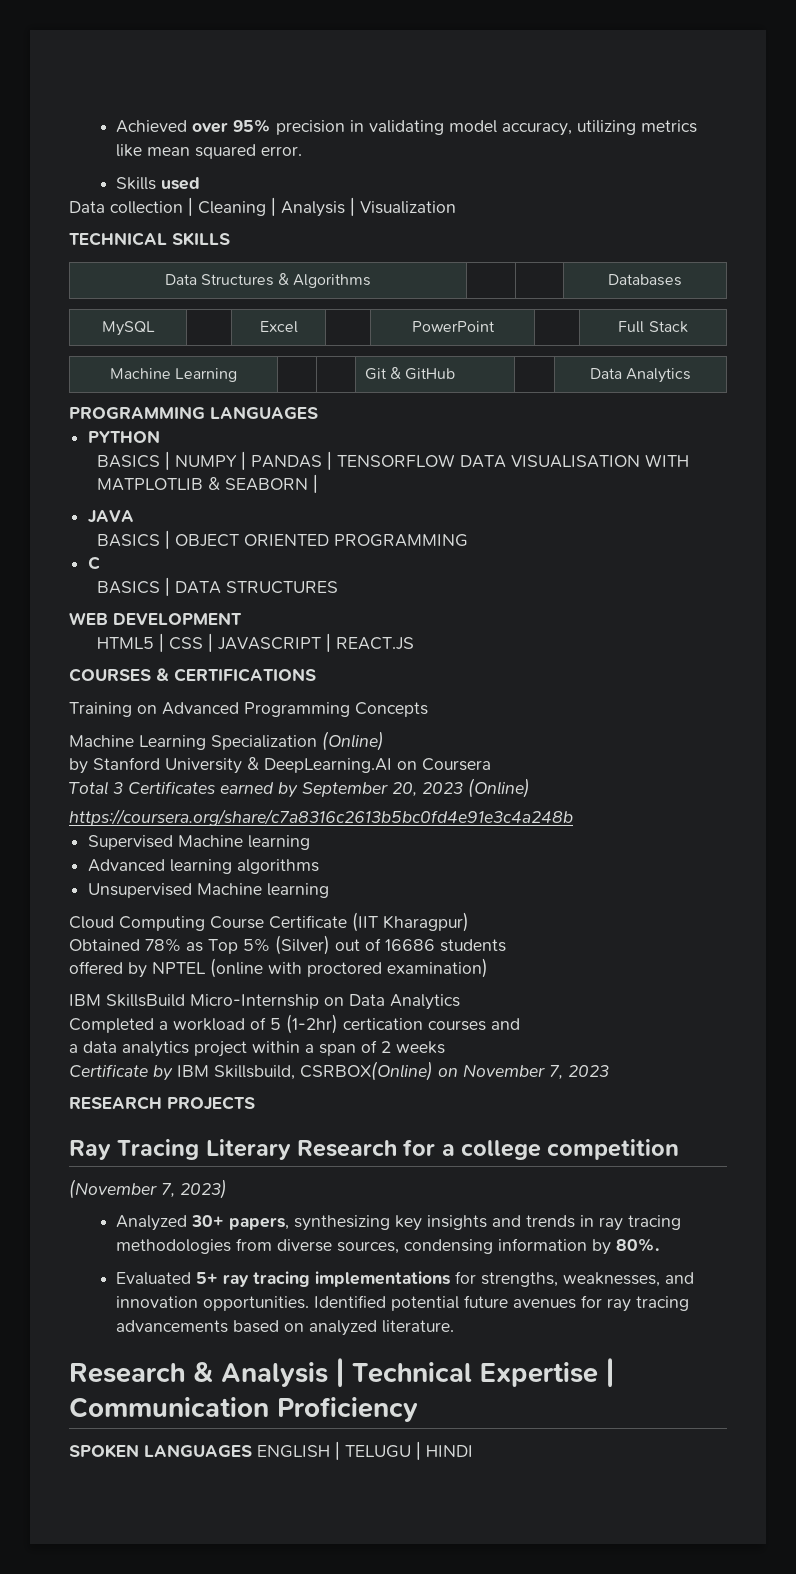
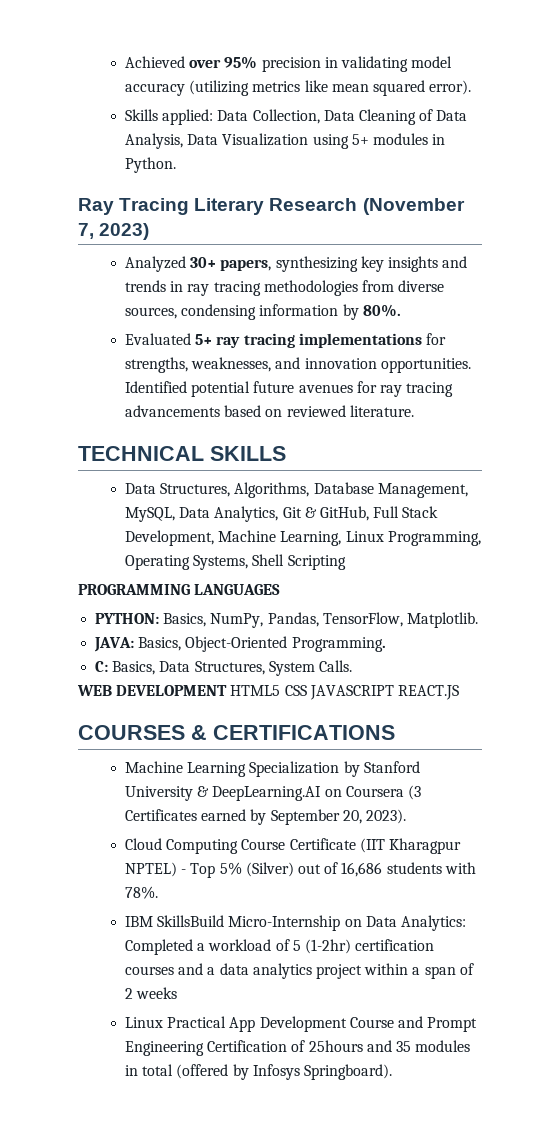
- Achieved over 95% precision in validating model accuracy, utilizing metrics like mean squared error.
+ Achieved over 95% precision in validating model accuracy (utilizing metrics like mean squared error).
- Skills used
- Data collection | Cleaning | Analysis | Visualization
- TECHNICAL SKILLS
- Data Structures & Algorithms | | | Databases
- MySQL | | Excel | | PowerPoint | | Full Stack
- Machine Learning | | | Git & GitHub | | Data Analytics
- PROGRAMMING LANGUAGES
- PYTHON
- BASICS | NUMPY | PANDAS | TENSORFLOW DATA VISUALISATION WITH MATPLOTLIB & SEABORN |
- JAVA
- BASICS | OBJECT ORIENTED PROGRAMMING
- C
- BASICS | DATA STRUCTURES
- WEB DEVELOPMENT
- HTML5 | CSS | JAVASCRIPT | REACT.JS
- COURSES & CERTIFICATIONS
- Training on Advanced Programming Concepts
- Machine Learning Specialization (Online)
- by Stanford University & DeepLearning.AI on Coursera
- Total 3 Certificates earned by September 20, 2023 (Online)
- https://coursera.org/share/c7a8316c2613b5bc0fd4e91e3c4a248b
- Supervised Machine learning
- Advanced learning algorithms
- Unsupervised Machine learning
- Cloud Computing Course Certificate (IIT Kharagpur)
- Obtained 78% as Top 5% (Silver) out of 16686 students
- offered by NPTEL (online with proctored examination)
- IBM SkillsBuild Micro-Internship on Data Analytics
- Completed a workload of 5 (1-2hr) certication courses and
- a data analytics project within a span of 2 weeks
- Certificate by IBM Skillsbuild, CSRBOX(Online) on November 7, 2023
- RESEARCH PROJECTS
+ Skills applied: Data Collection, Data Cleaning of Data Analysis, Data Visualization using 5+ modules in Python.
- Ray Tracing Literary Research for a college competition
- (November 7, 2023)
+ Ray Tracing Literary Research (November 7, 2023)
- Identified potential future avenues for ray tracing advancements based on analyzed literature.
+ Identified potential future avenues for ray tracing advancements based on reviewed literature.
- Research & Analysis | Technical Expertise | Communication Proficiency
- SPOKEN LANGUAGES ENGLISH | TELUGU | HINDI
+ TECHNICAL SKILLS
+ Data Structures, Algorithms, Database Management, MySQL, Data Analytics, Git & GitHub, Full Stack Development, Machine Learning, Linux Programming, Operating Systems, Shell Scripting
+ PROGRAMMING LANGUAGES
+ PYTHON: Basics, NumPy, Pandas, TensorFlow, Matplotlib.
+ JAVA: Basics, Object-Oriented Programming.
+ C: Basics, Data Structures, System Calls.
+ WEB DEVELOPMENT HTML5 CSS JAVASCRIPT REACT.JS
+ COURSES & CERTIFICATIONS
+ Machine Learning Specialization by Stanford University & DeepLearning.AI on Coursera (3 Certificates earned by September 20, 2023).
+ Cloud Computing Course Certificate (IIT Kharagpur NPTEL) - Top 5% (Silver) out of 16,686 students with 78%.
+ IBM SkillsBuild Micro-Internship on Data Analytics: Completed a workload of 5 (1-2hr) certification courses and a data analytics project within a span of 2 weeks
+ Linux Practical App Development Course and Prompt Engineering Certification of 25hours and 35 modules in total (offered by Infosys Springboard).

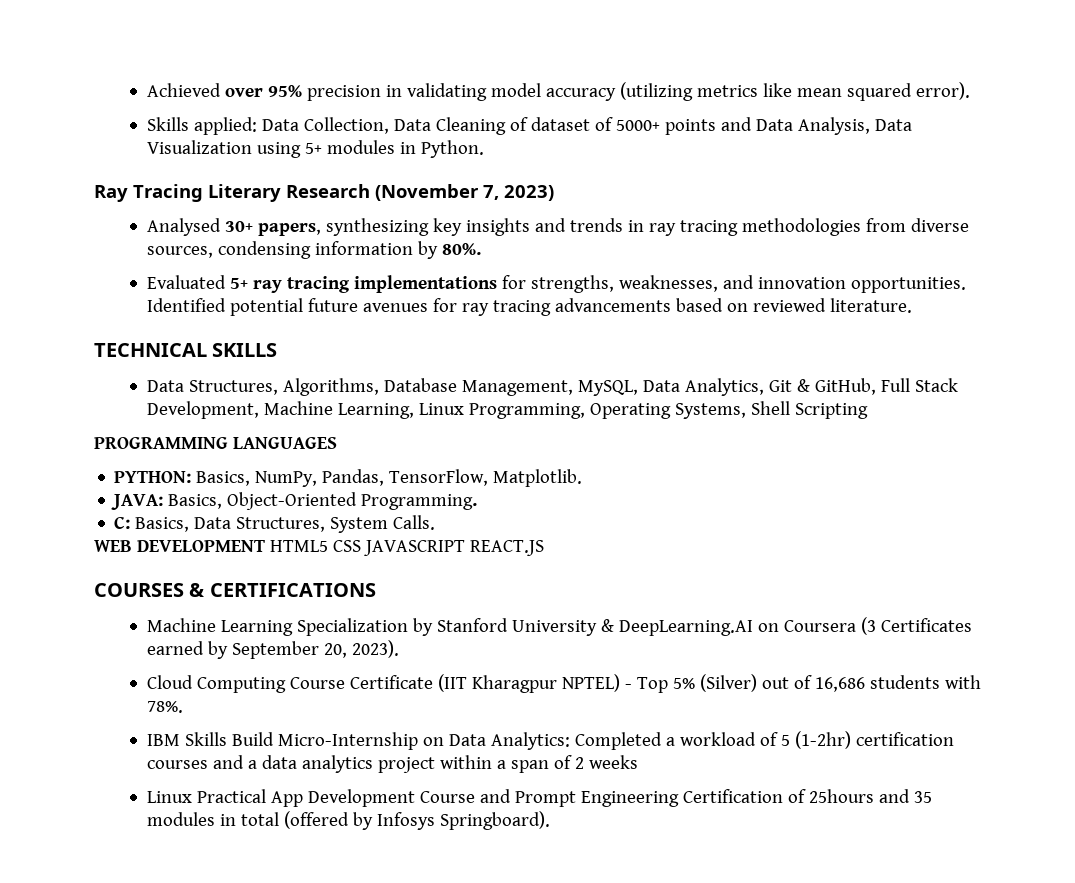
- Skills applied: Data Collection, Data Cleaning of Data Analysis, Data Visualization using 5+ modules in Python.
+ Skills applied: Data Collection, Data Cleaning of dataset of 5000+ points and Data Analysis, Data Visualization using 5+ modules in Python.
- Analyzed 30+ papers, synthesizing key insights and trends in ray tracing methodologies from diverse sources, condensing information by 80%.
+ Analysed 30+ papers, synthesizing key insights and trends in ray tracing methodologies from diverse sources, condensing information by 80%.
- IBM SkillsBuild Micro-Internship on Data Analytics: Completed a workload of 5 (1-2hr) certification courses and a data analytics project within a span of 2 weeks
+ IBM Skills Build Micro-Internship on Data Analytics: Completed a workload of 5 (1-2hr) certification courses and a data analytics project within a span of 2 weeks

